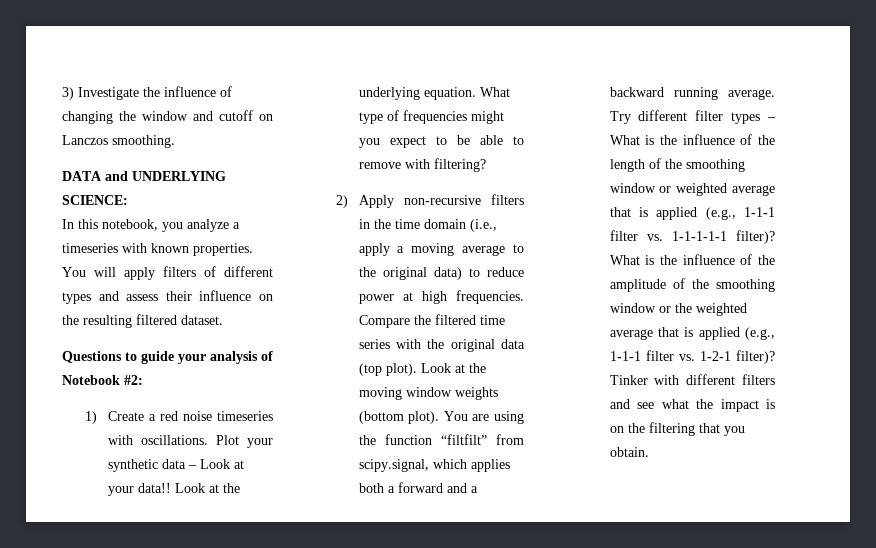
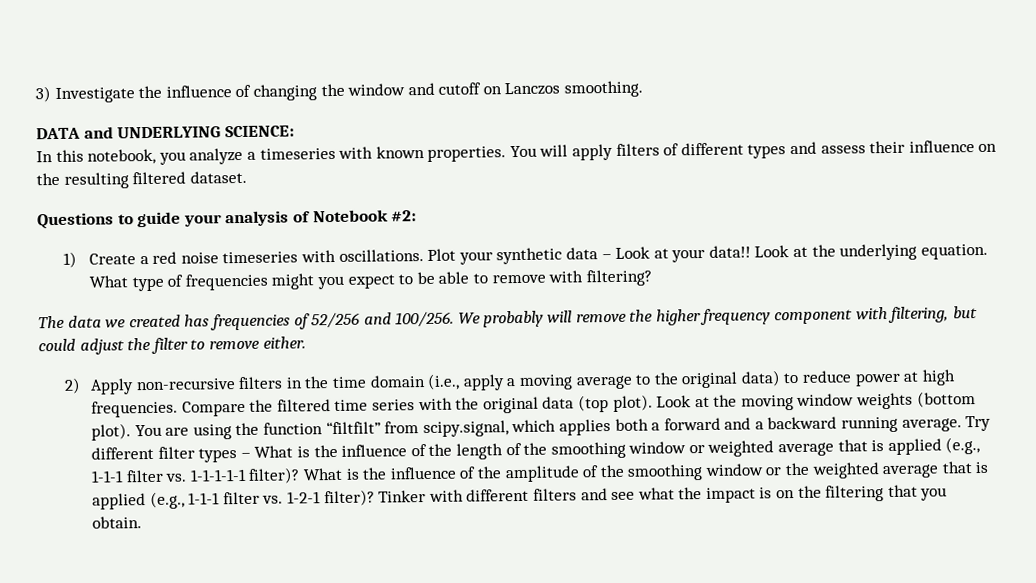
+ The data we created has frequencies of 52/256 and 100/256. We probably will remove the higher frequency component with filtering, but could adjust the filter to remove either.

